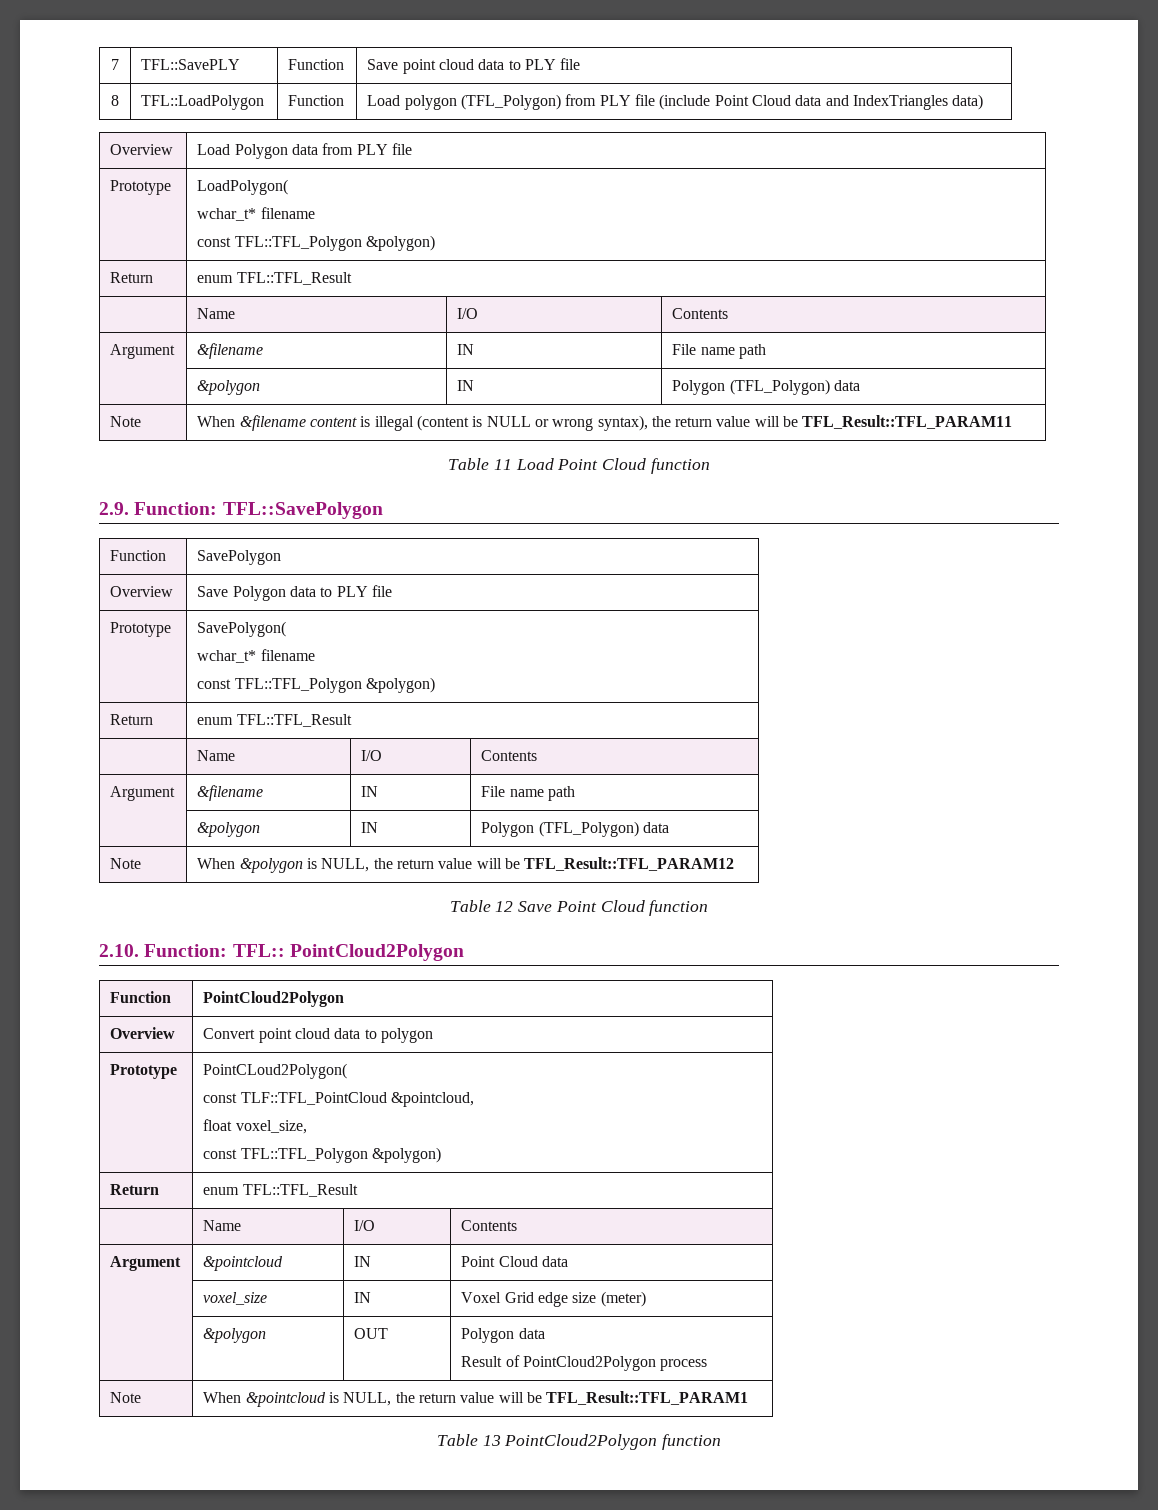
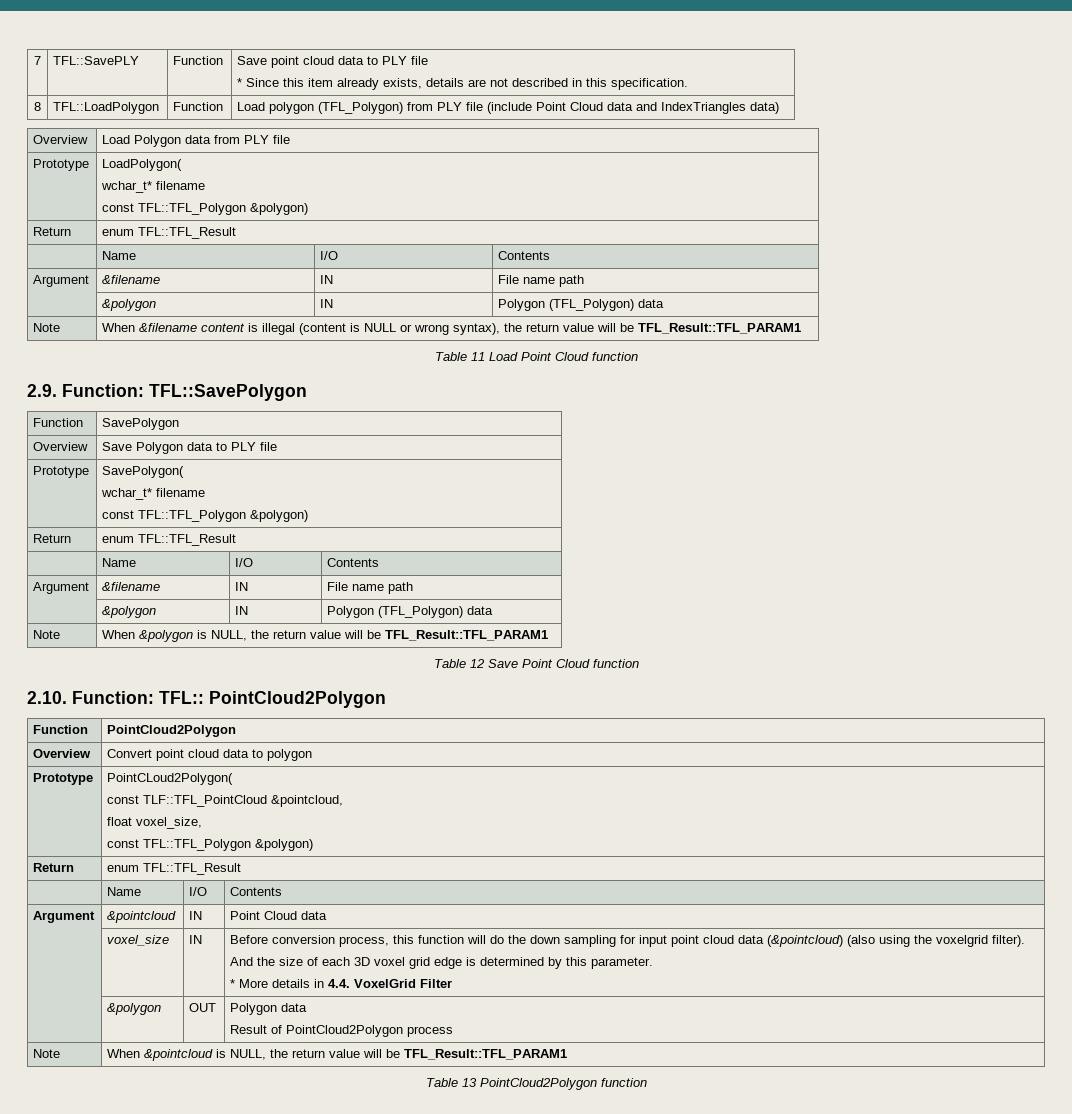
  7 | TFL::SavePLY | Function | Save point cloud data to PLY file
+ * Since this item already exists, details are not described in this specification.
- Note | When &filename content is illegal (content is NULL or wrong syntax), the return value will be TFL_Result::TFL_PARAM11
+ Note | When &filename content is illegal (content is NULL or wrong syntax), the return value will be TFL_Result::TFL_PARAM1
- Note | When &polygon is NULL, the return value will be TFL_Result::TFL_PARAM12
+ Note | When &polygon is NULL, the return value will be TFL_Result::TFL_PARAM1
- Voxel Grid edge size (meter)
+ Before conversion process, this function will do the down sampling for input point cloud data (&pointcloud) (also using the voxelgrid filter).
+ And the size of each 3D voxel grid edge is determined by this parameter.
+ * More details in 4.4. VoxelGrid Filter

